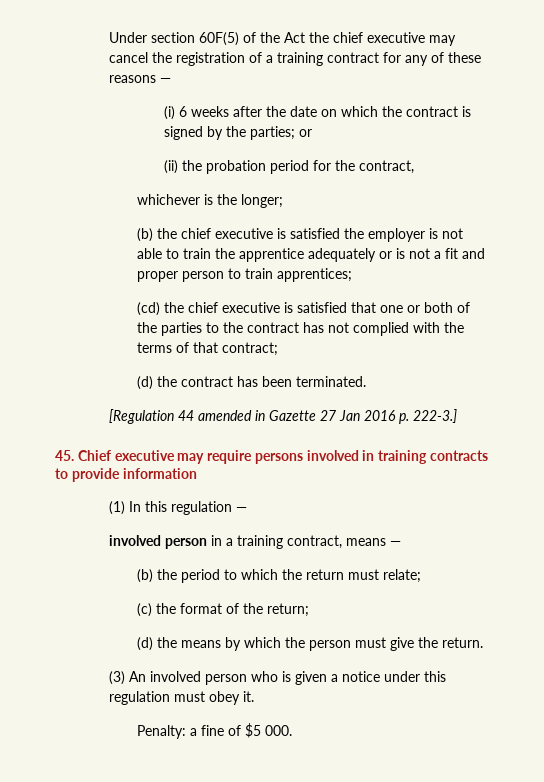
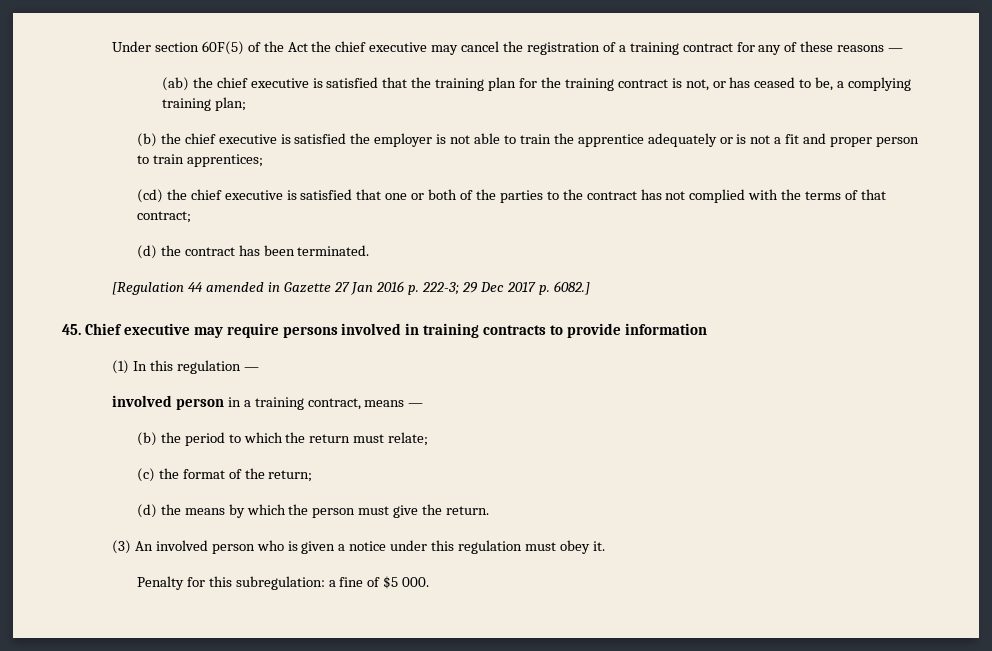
- (i) 6 weeks after the date on which the contract is signed by the parties; or
- (ii) the probation period for the contract,
- whichever is the longer;
+ (ab) the chief executive is satisfied that the training plan for the training contract is not, or has ceased to be, a complying training plan;
- [Regulation 44 amended in Gazette 27 Jan 2016 p. 222-3.]
+ [Regulation 44 amended in Gazette 27 Jan 2016 p. 222-3; 29 Dec 2017 p. 6082.]
- Penalty: a fine of $5 000.
+ Penalty for this subregulation: a fine of $5 000.

